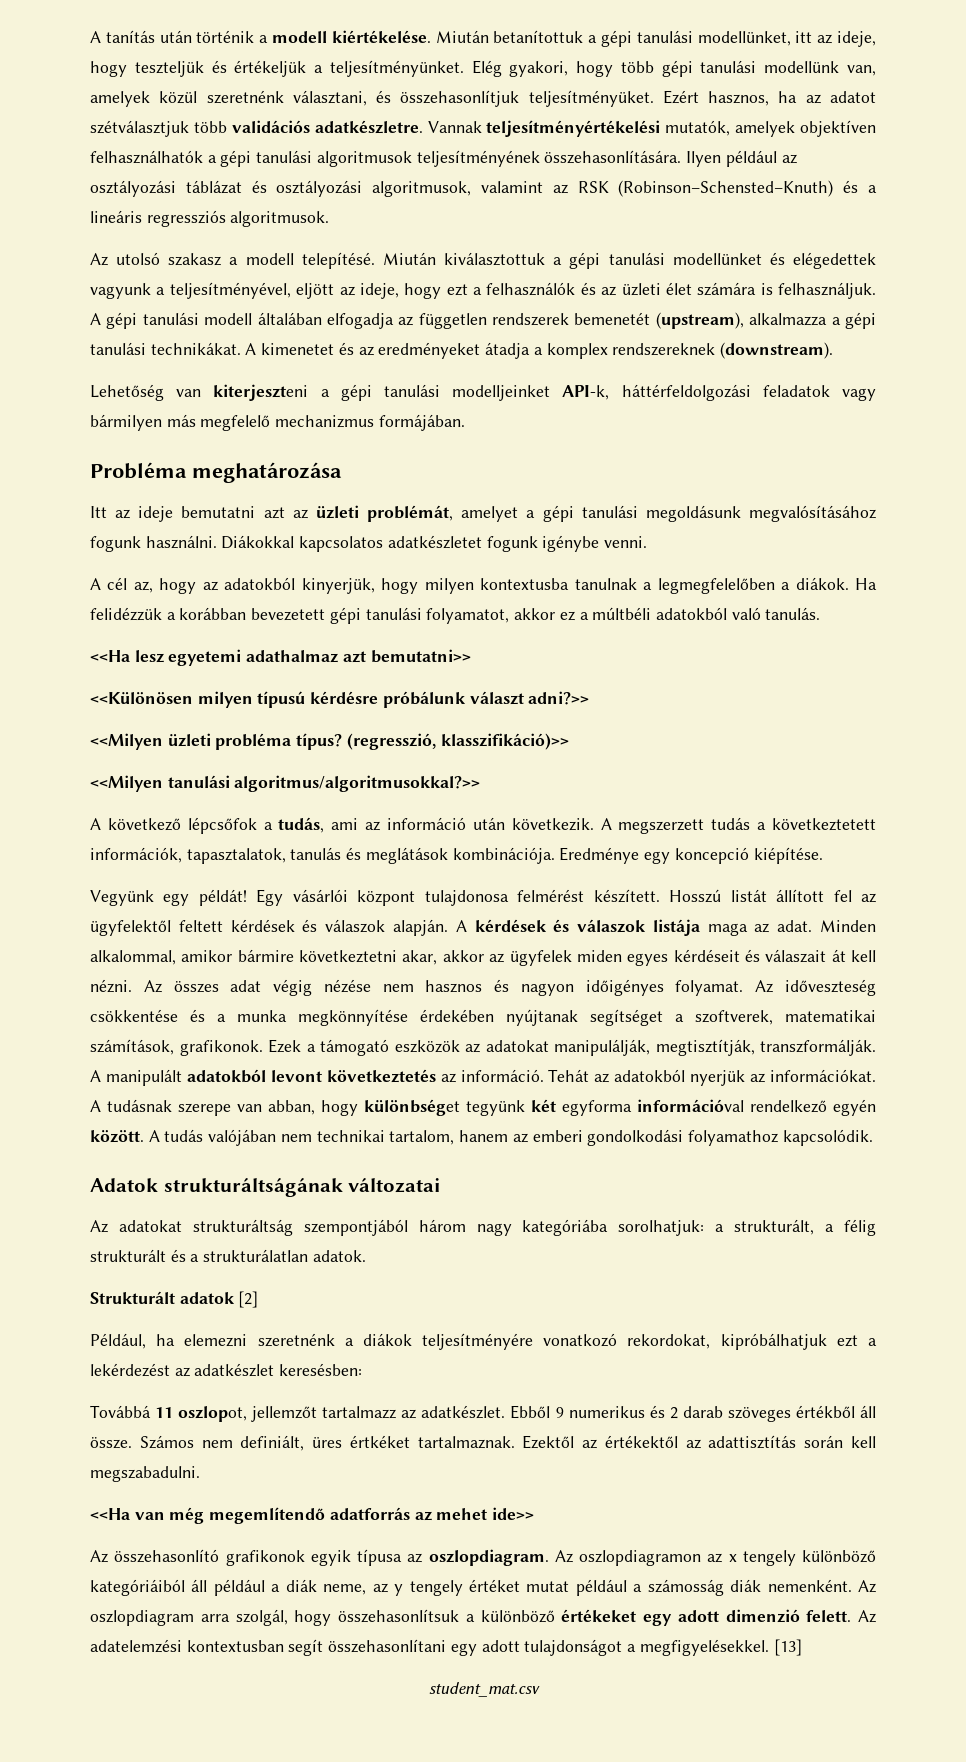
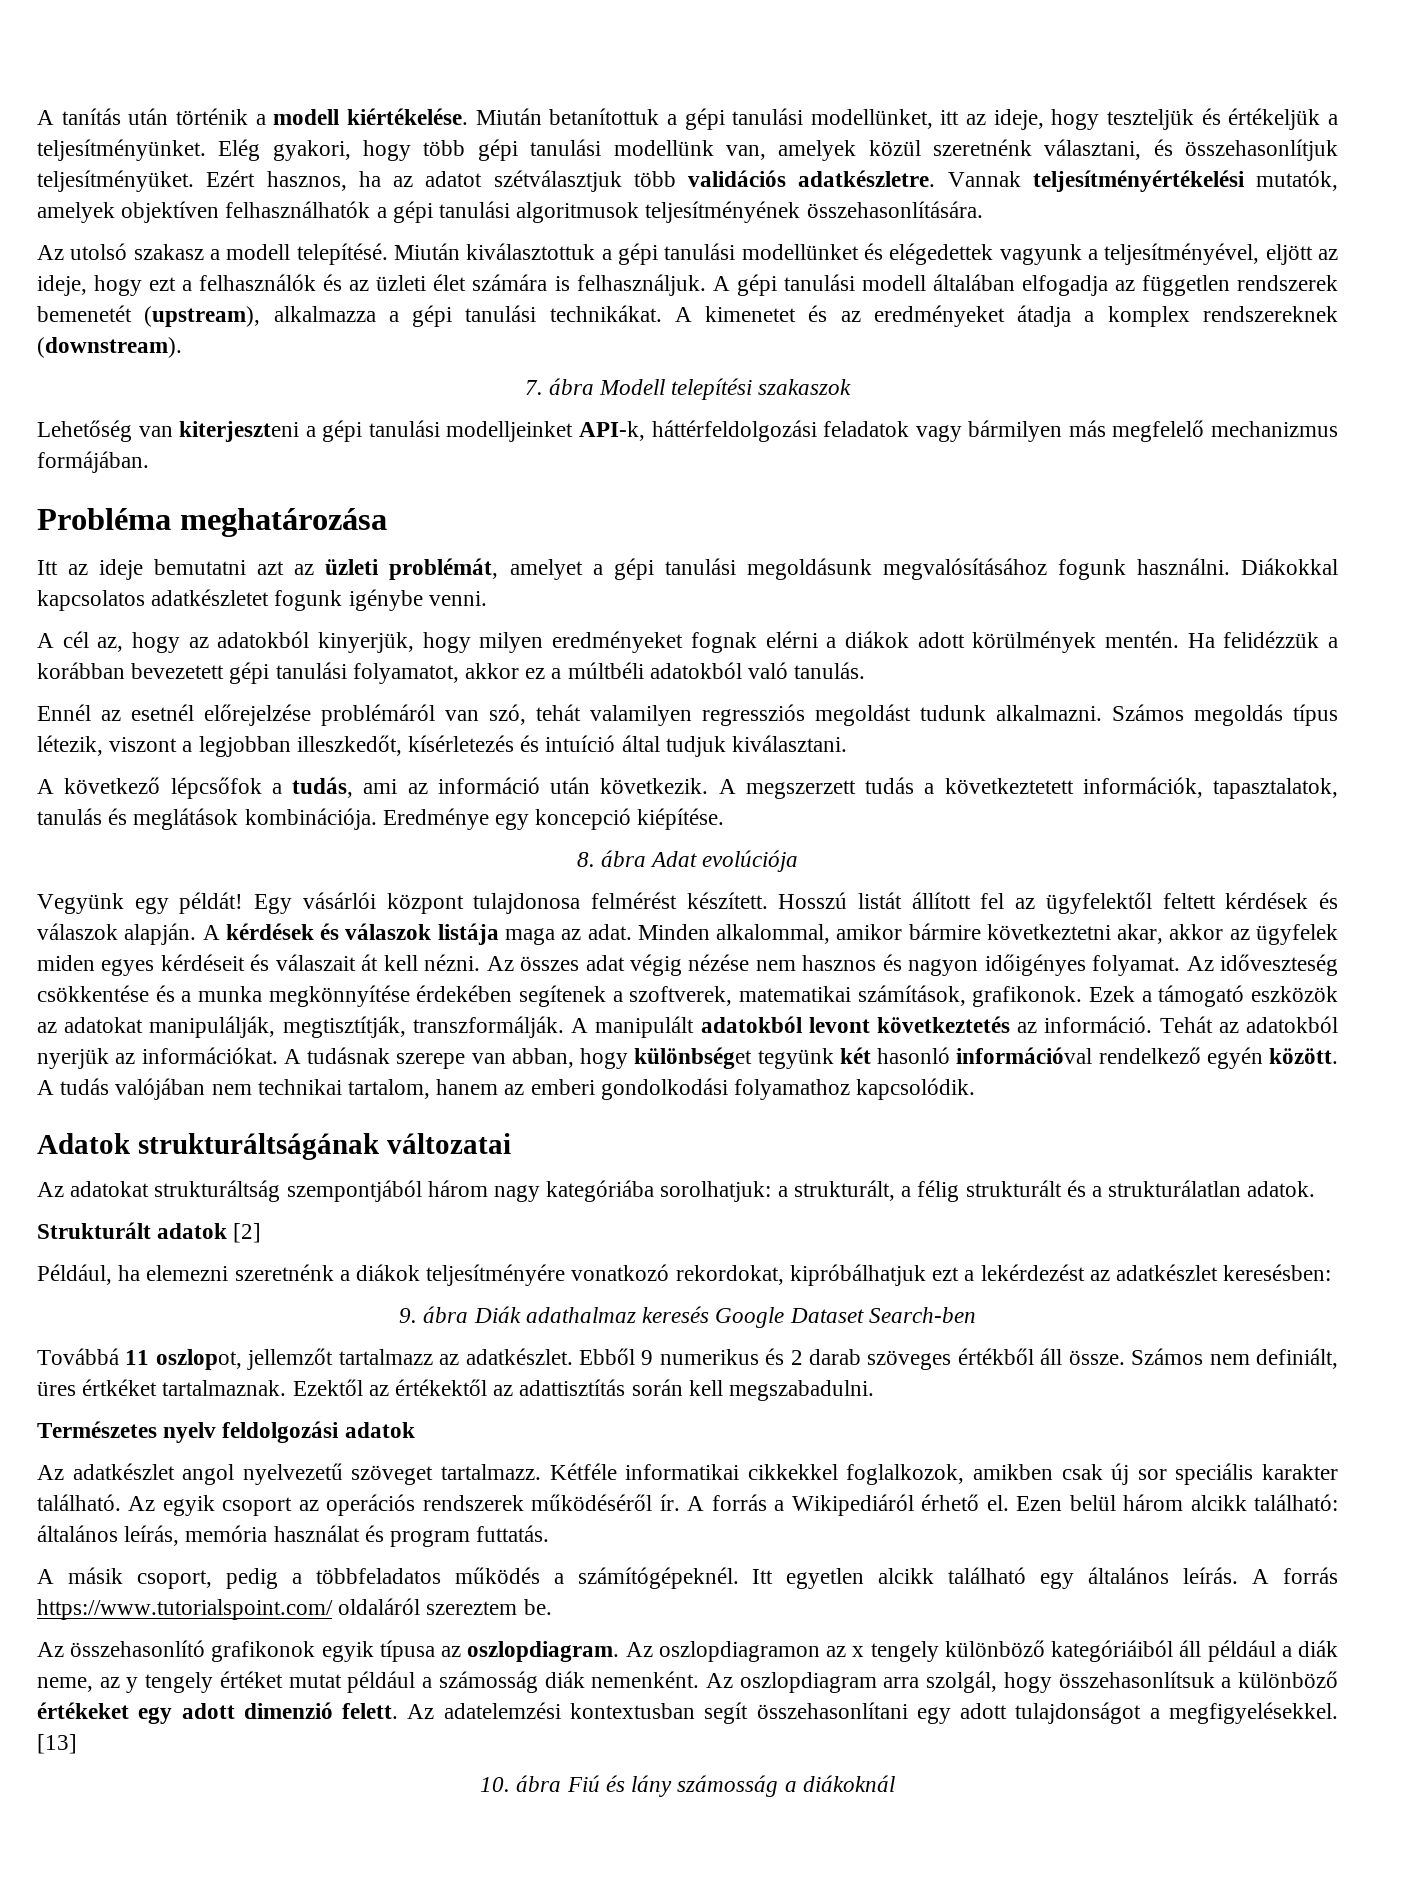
- Ilyen például az osztályozási táblázat és osztályozási algoritmusok, valamint az RSK (Robinson–Schensted–Knuth) és a lineáris regressziós algoritmusok.
+ 7. ábra Modell telepítési szakaszok
- A cél az, hogy az adatokból kinyerjük, hogy milyen kontextusba tanulnak a legmegfelelőben a diákok.
+ A cél az, hogy az adatokból kinyerjük, hogy milyen eredményeket fognak elérni a diákok adott körülmények mentén.
- <<Ha lesz egyetemi adathalmaz azt bemutatni>>
- <<Különösen milyen típusú kérdésre próbálunk választ adni?>>
- <<Milyen üzleti probléma típus? (regresszió, klasszifikáció)>>
- <<Milyen tanulási algoritmus/algoritmusokkal?>>
+ Ennél az esetnél előrejelzése problémáról van szó, tehát valamilyen regressziós megoldást tudunk alkalmazni. Számos megoldás típus létezik, viszont a legjobban illeszkedőt, kísérletezés és intuíció által tudjuk kiválasztani.
+ 8. ábra Adat evolúciója
- Az időveszteség csökkentése és a munka megkönnyítése érdekében nyújtanak segítséget a szoftverek, matematikai számítások, grafikonok.
+ Az időveszteség csökkentése és a munka megkönnyítése érdekében segítenek a szoftverek, matematikai számítások, grafikonok.
- A tudásnak szerepe van abban, hogy különbséget tegyünk két egyforma információval rendelkező egyén között.
+ A tudásnak szerepe van abban, hogy különbséget tegyünk két hasonló információval rendelkező egyén között.
+ 9. ábra Diák adathalmaz keresés Google Dataset Search-ben
- <<Ha van még megemlítendő adatforrás az mehet ide>>
+ Természetes nyelv feldolgozási adatok
+ Az adatkészlet angol nyelvezetű szöveget tartalmazz. Kétféle informatikai cikkekkel foglalkozok, amikben csak új sor speciális karakter található. Az egyik csoport az operációs rendszerek működéséről ír. A forrás a Wikipediáról érhető el. Ezen belül három alcikk található: általános leírás, memória használat és program futtatás.
+ A másik csoport, pedig a többfeladatos működés a számítógépeknél. Itt egyetlen alcikk található egy általános leírás. A forrás https://www.tutorialspoint.com/ oldaláról szereztem be.
- student_mat.csv
+ 10. ábra Fiú és lány számosság a diákoknál

